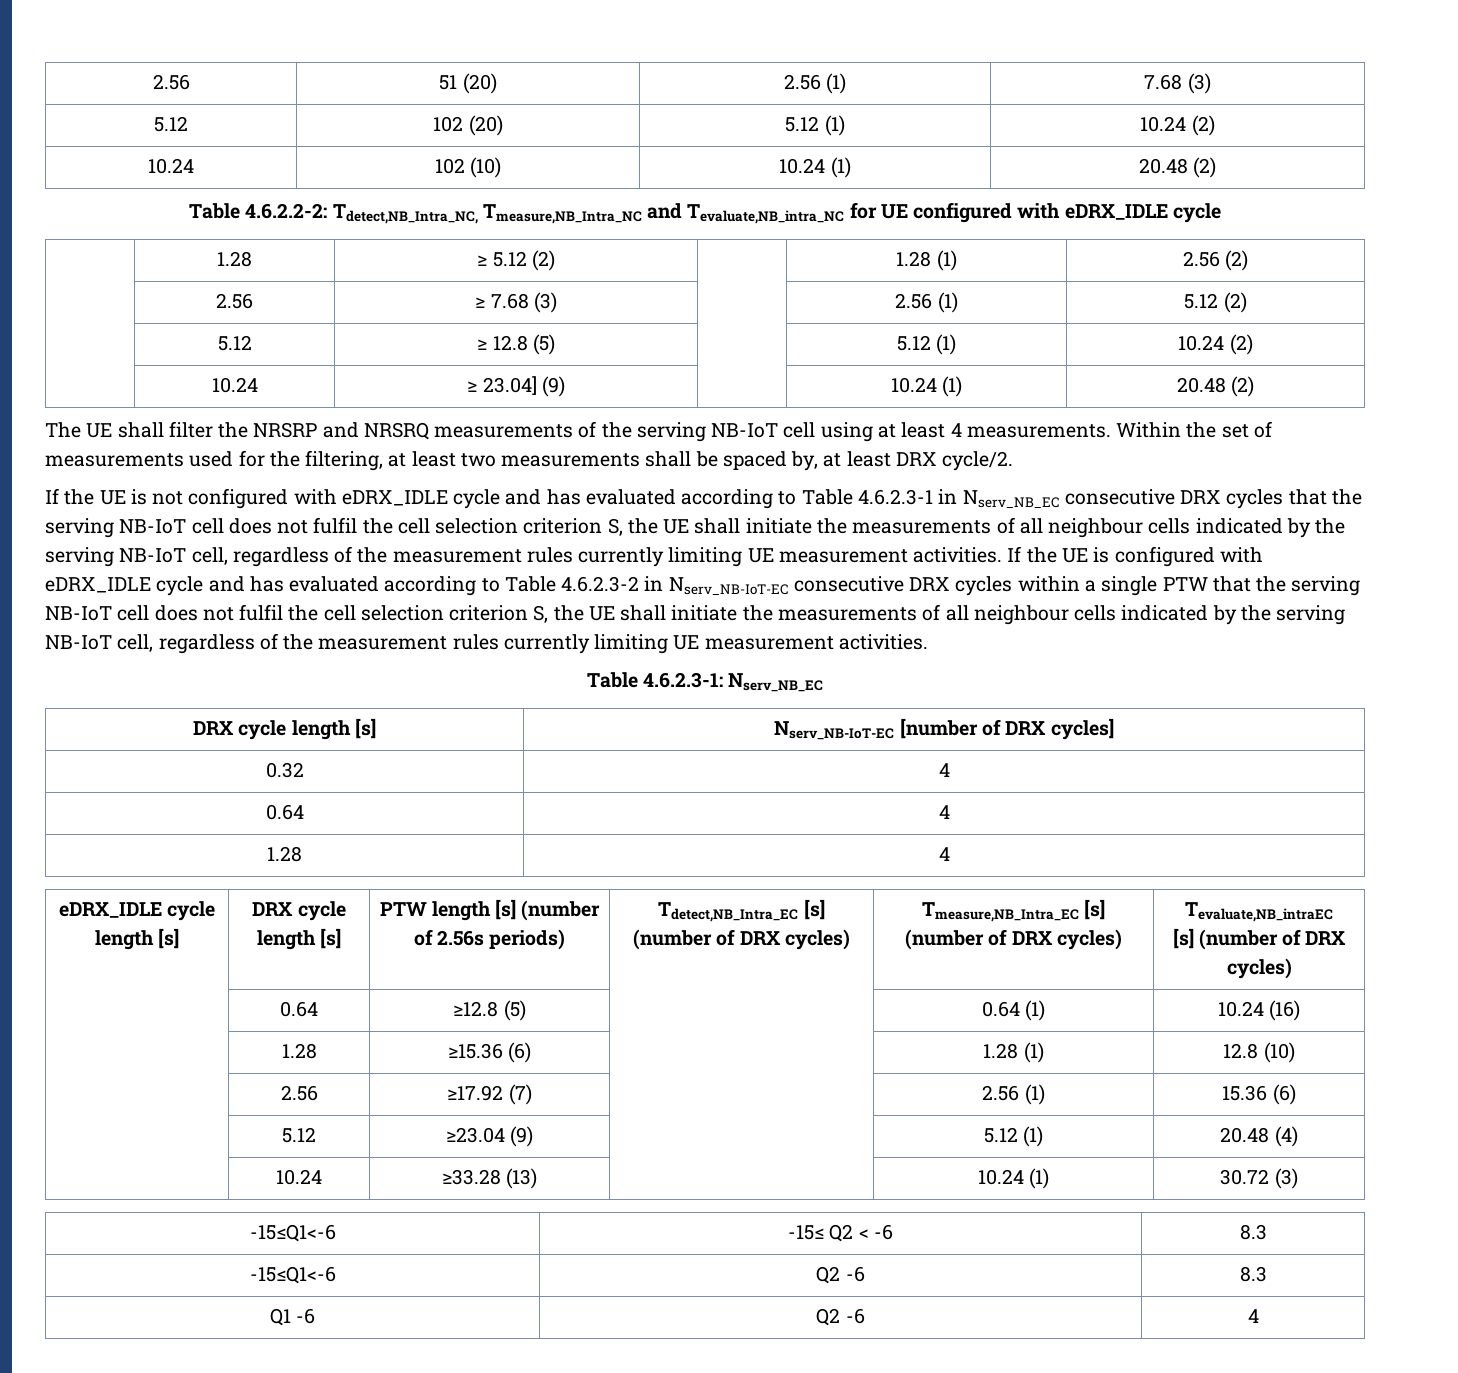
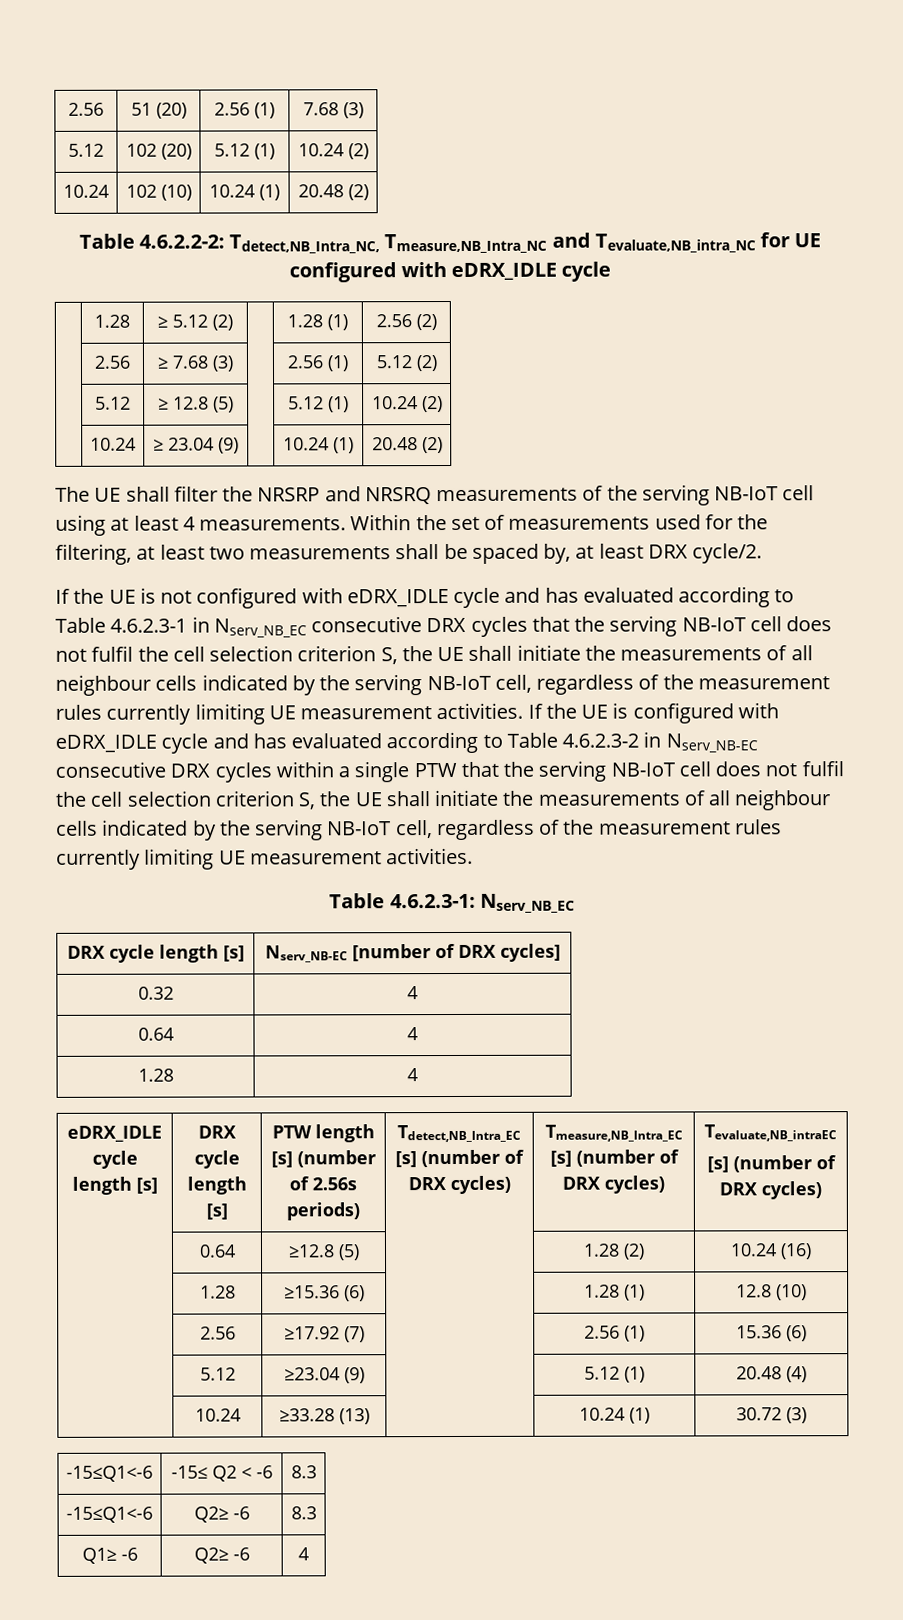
- | 10.24 | ≥ 23.04] (9) | | 10.24 (1) | 20.48 (2)
+ | 10.24 | ≥ 23.04 (9) | | 10.24 (1) | 20.48 (2)
- If the UE is configured with eDRX_IDLE cycle and has evaluated according to Table 4.6.2.3-2 in Nserv_NB-IoT-EC consecutive DRX cycles within a single PTW that the serving NB-IoT cell does not fulfil the cell selection criterion S, the UE shall initiate the measurements of all neighbour cells indicated by the serving NB-IoT cell, regardless of the measurement rules currently limiting UE measurement activities.
+ If the UE is configured with eDRX_IDLE cycle and has evaluated according to Table 4.6.2.3-2 in Nserv_NB-EC consecutive DRX cycles within a single PTW that the serving NB-IoT cell does not fulfil the cell selection criterion S, the UE shall initiate the measurements of all neighbour cells indicated by the serving NB-IoT cell, regardless of the measurement rules currently limiting UE measurement activities.
- DRX cycle length [s] | Nserv_NB-IoT-EC [number of DRX cycles]
+ DRX cycle length [s] | Nserv_NB-EC [number of DRX cycles]
- | 0.64 | ≥12.8 (5) | | 0.64 (1) | 10.24 (16)
+ | 0.64 | ≥12.8 (5) | | 1.28 (2) | 10.24 (16)
- -15≤Q1<-6 | Q2 -6 | 8.3
- Q1 -6 | Q2 -6 | 4
+ -15≤Q1<-6 | Q2≥ -6 | 8.3
+ Q1≥ -6 | Q2≥ -6 | 4

